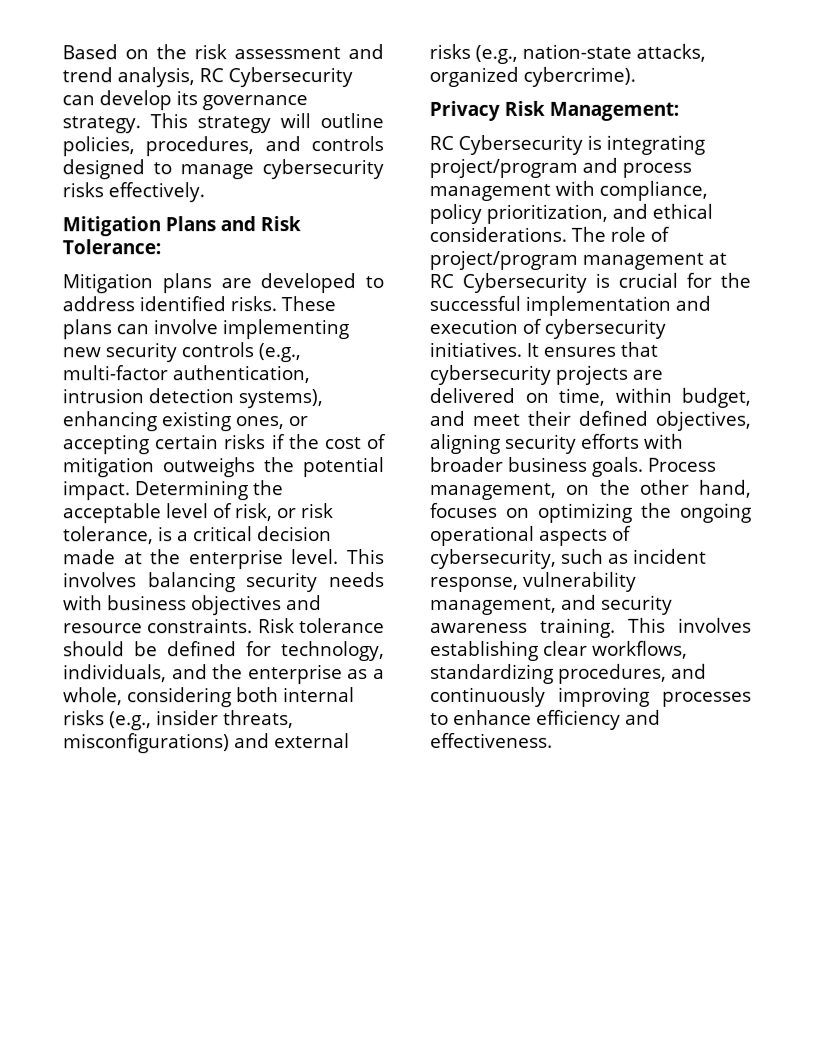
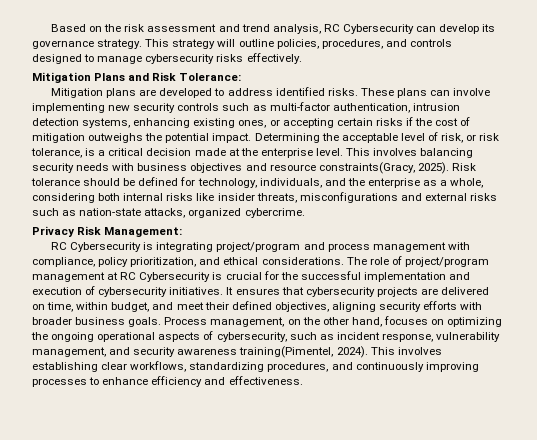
- These plans can involve implementing new security controls (e.g., multi-factor authentication, intrusion detection systems), enhancing existing ones, or accepting certain risks if the cost of mitigation outweighs the potential impact.
+ These plans can involve implementing new security controls such as multi-factor authentication, intrusion detection systems, enhancing existing ones, or accepting certain risks if the cost of mitigation outweighs the potential impact.
- This involves balancing security needs with business objectives and resource constraints.
+ This involves balancing security needs with business objectives and resource constraints(Gracy, 2025).
- Risk tolerance should be defined for technology, individuals, and the enterprise as a whole, considering both internal risks (e.g., insider threats, misconfigurations) and external risks (e.g., nation-state attacks, organized cybercrime).
+ Risk tolerance should be defined for technology, individuals, and the enterprise as a whole, considering both internal risks like insider threats, misconfigurations and external risks such as nation-state attacks, organized cybercrime.
- Process management, on the other hand, focuses on optimizing the ongoing operational aspects of cybersecurity, such as incident response, vulnerability management, and security awareness training.
+ Process management, on the other hand, focuses on optimizing the ongoing operational aspects of cybersecurity, such as incident response, vulnerability management, and security awareness training(Pimentel, 2024).

